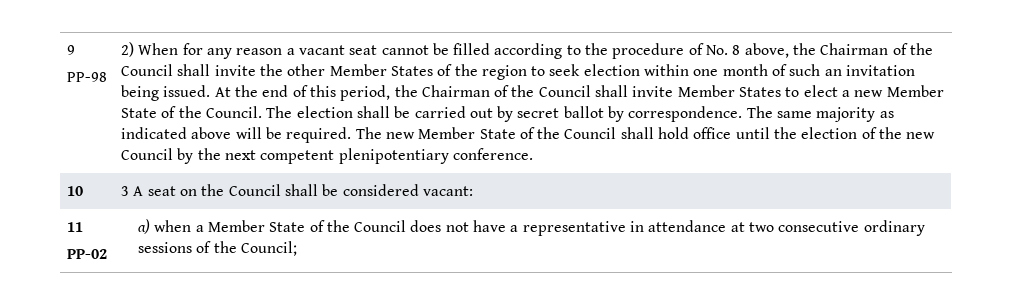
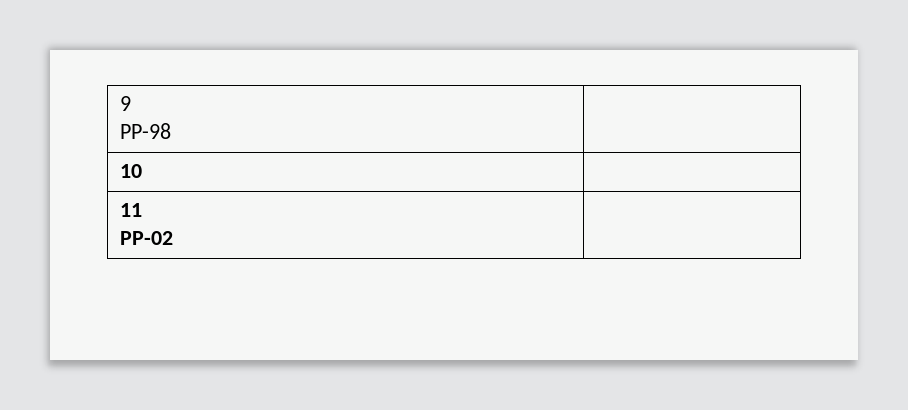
- 2) When for any reason a vacant seat cannot be filled according to the procedure of No. 8 above, the Chairman of the Council shall invite the other Member States of the region to seek election within one month of such an invitation being issued. At the end of this period, the Chairman of the Council shall invite Member States to elect a new Member State of the Council. The election shall be carried out by secret ballot by correspondence. The same majority as indicated above will be required. The new Member State of the Council shall hold office until the election of the new Council by the next competent plenipotentiary conference.
- 10 | 3 A seat on the Council shall be considered vacant:
+ 10 |
  11
- PP-02 | a) when a Member State of the Council does not have a representative in attendance at two consecutive ordinary sessions of the Council;
+ PP-02 |

